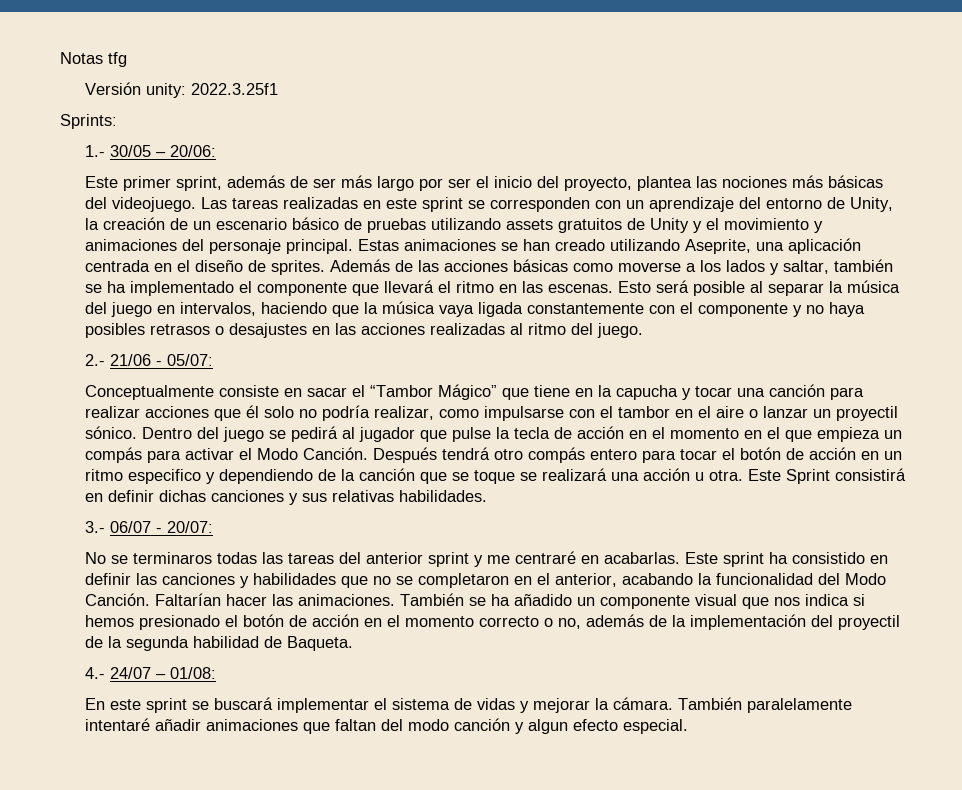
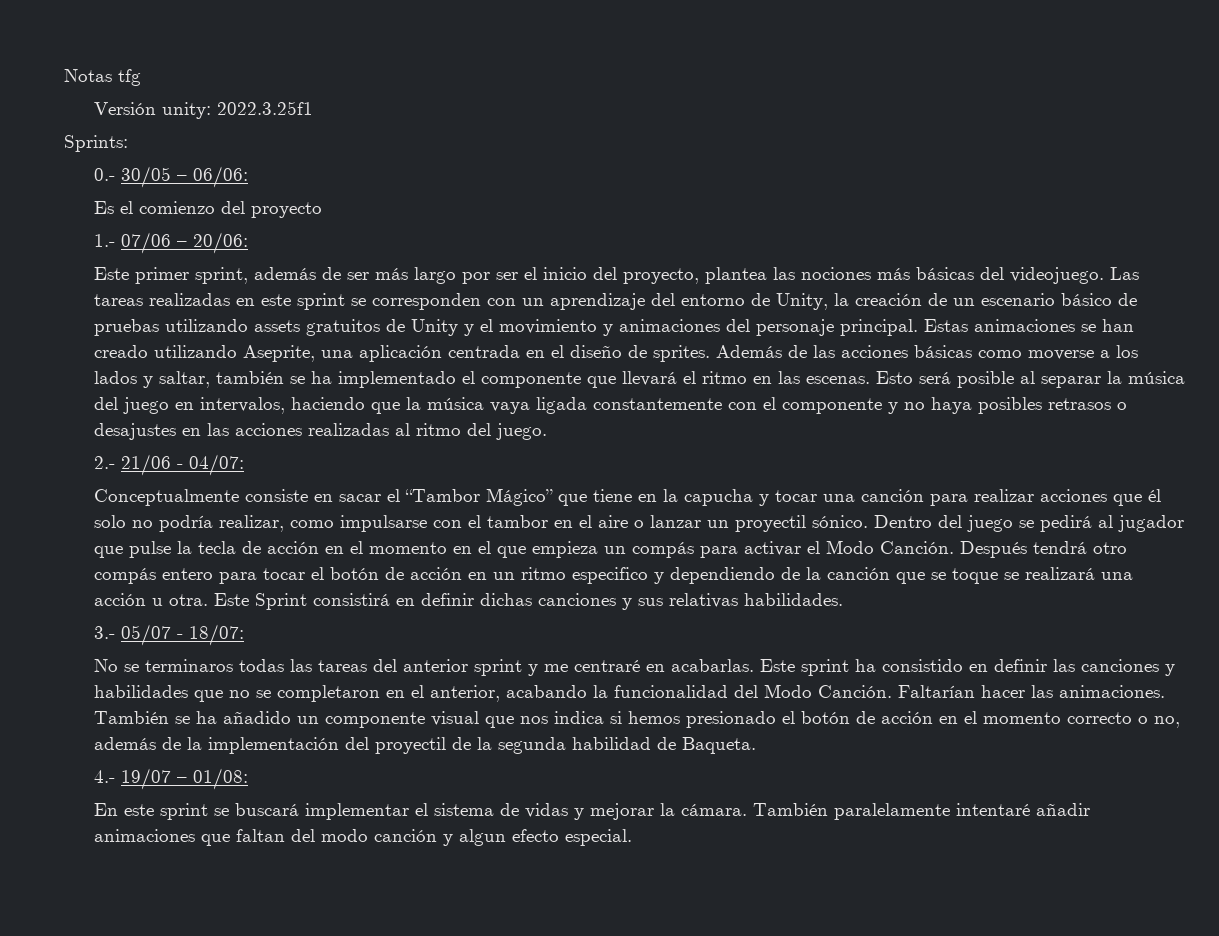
+ 0.- 30/05 – 06/06:
+ Es el comienzo del proyecto
- 1.- 30/05 – 20/06:
+ 1.- 07/06 – 20/06:
- 2.- 21/06 - 05/07:
+ 2.- 21/06 - 04/07:
- 3.- 06/07 - 20/07:
+ 3.- 05/07 - 18/07:
- 4.- 24/07 – 01/08:
+ 4.- 19/07 – 01/08:

